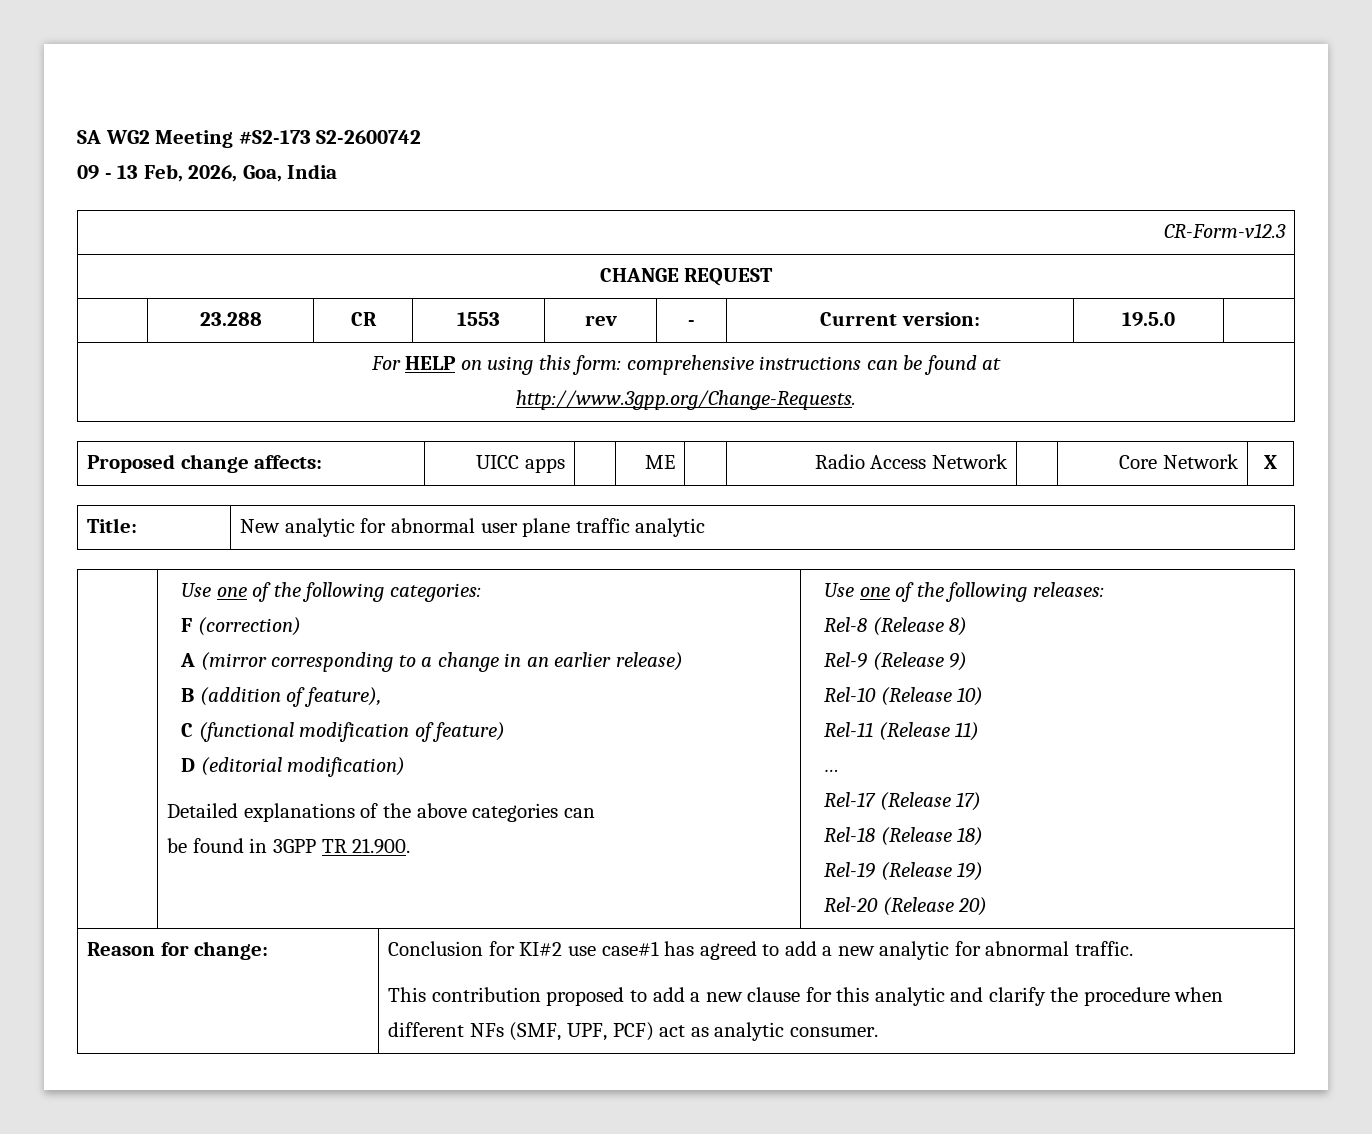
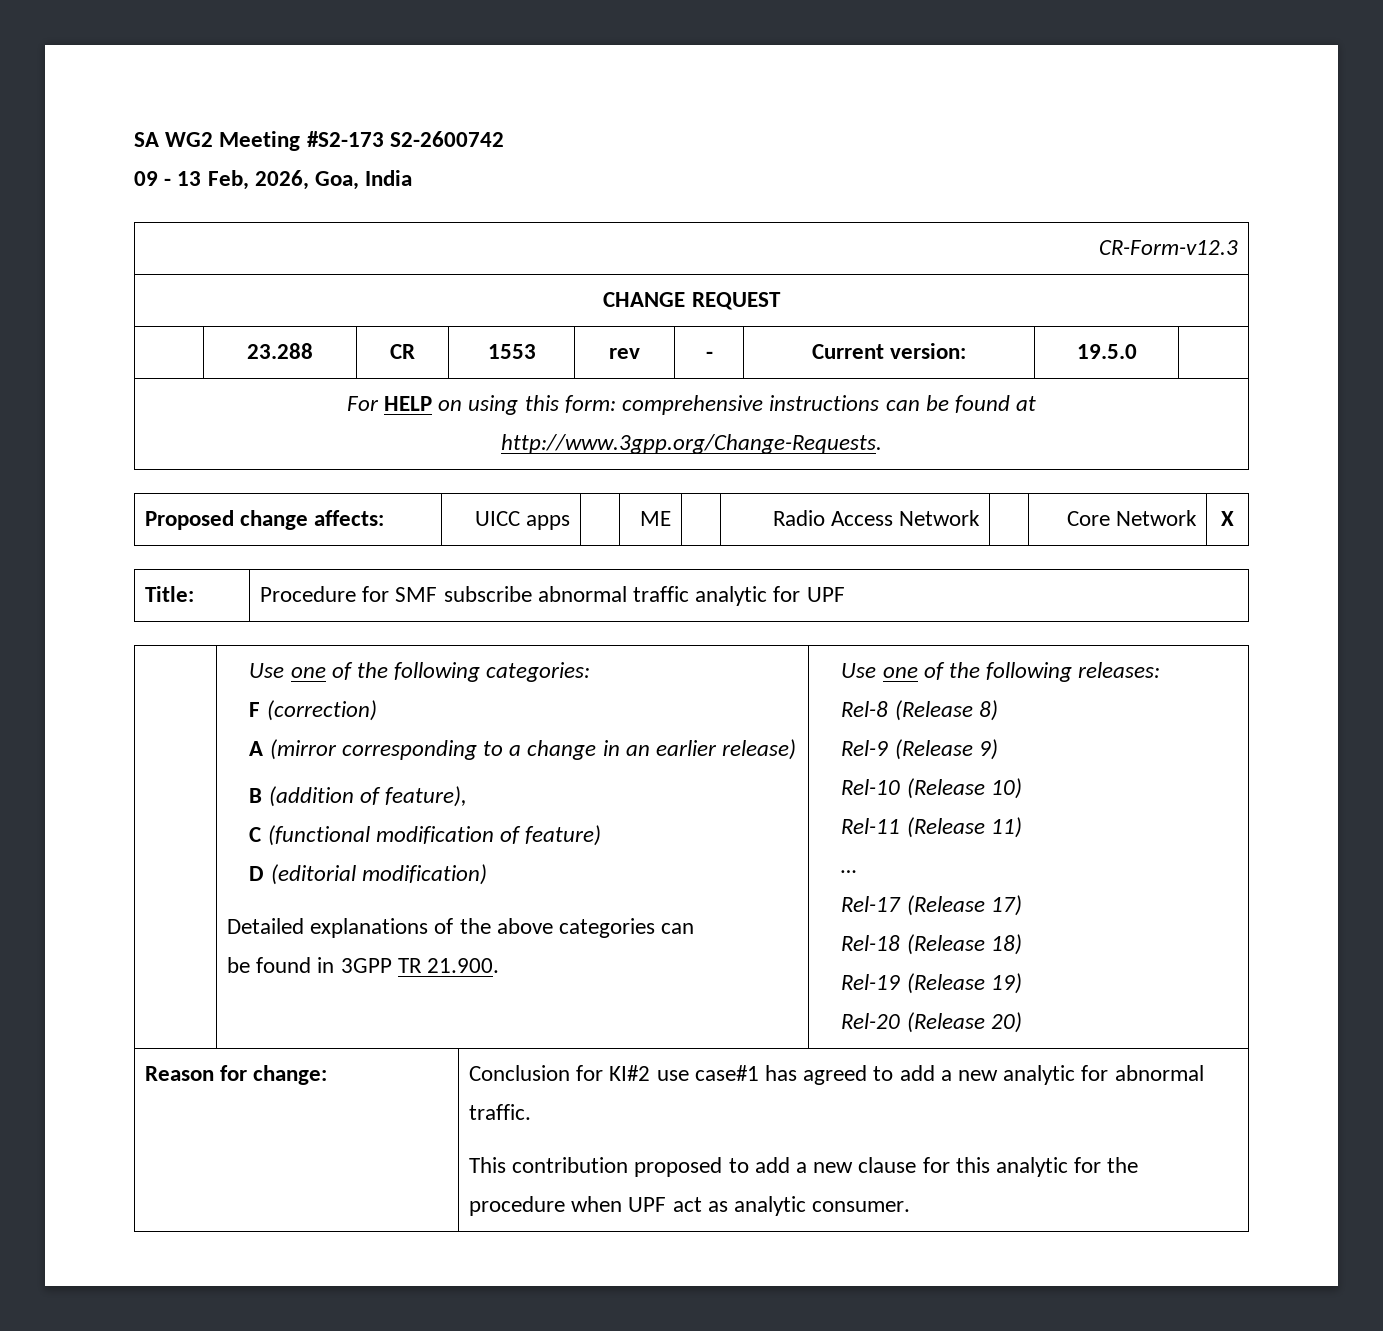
- Title: | New analytic for abnormal user plane traffic analytic
+ Title: | Procedure for SMF subscribe abnormal traffic analytic for UPF
- This contribution proposed to add a new clause for this analytic and clarify the procedure when different NFs (SMF, UPF, PCF) act as analytic consumer.
+ This contribution proposed to add a new clause for this analytic for the procedure when UPF act as analytic consumer.

